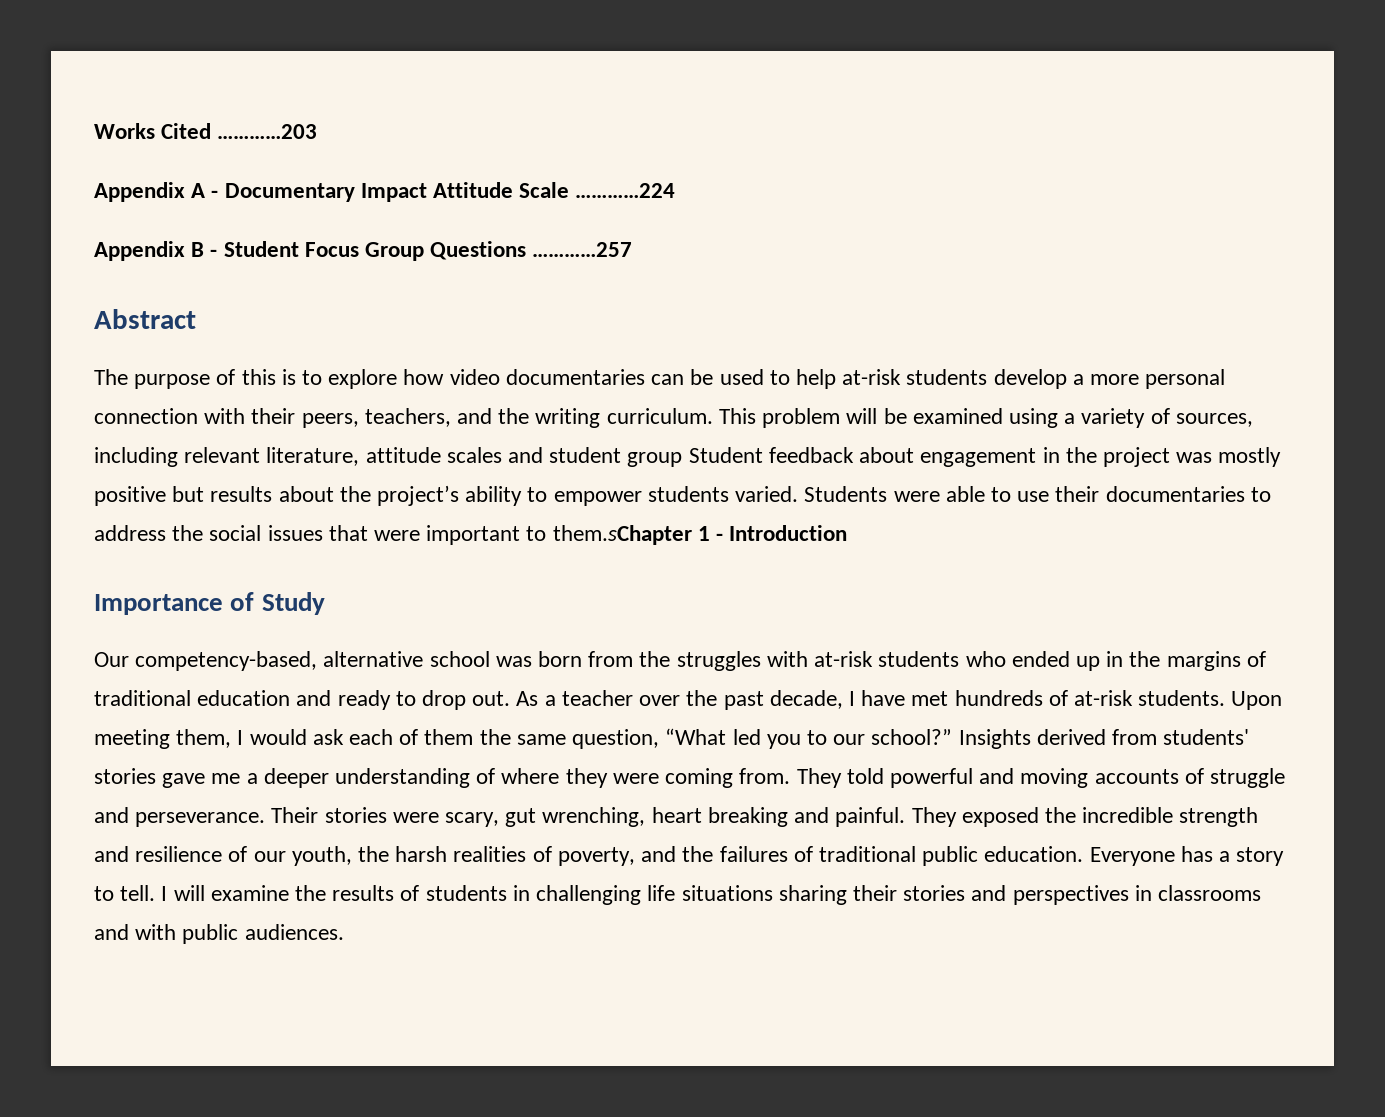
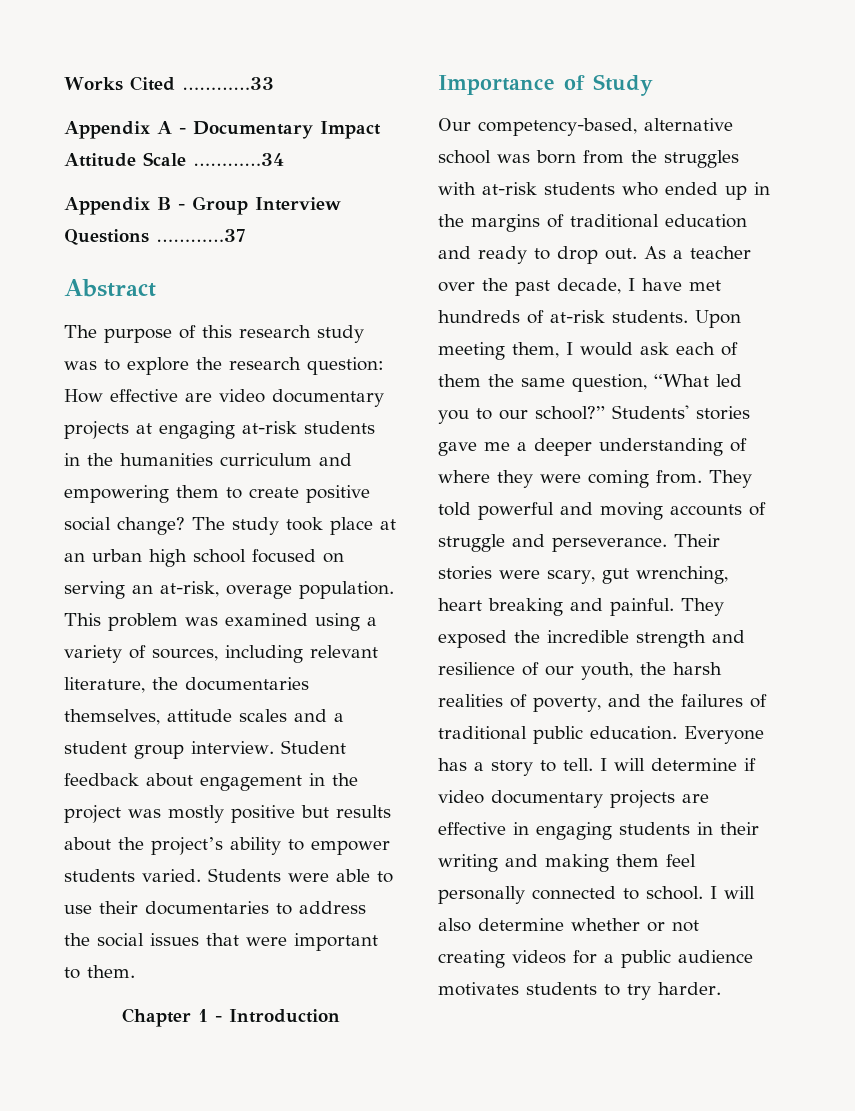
- Works Cited …………203
+ Works Cited …………33
- Appendix A - Documentary Impact Attitude Scale …………224
+ Appendix A - Documentary Impact Attitude Scale …………34
- Appendix B - Student Focus Group Questions …………257
+ Appendix B - Group Interview Questions …………37
- The purpose of this is to explore how video documentaries can be used to help at-risk students develop a more personal connection with their peers, teachers, and the writing curriculum. This problem will be examined using a variety of sources, including relevant literature, attitude scales and student group Student feedback about engagement in the project was mostly positive but results about the project’s ability to empower students varied.
+ The purpose of this research study was to explore the research question: How effective are video documentary projects at engaging at-risk students in the humanities curriculum and empowering them to create positive social change? The study took place at an urban high school focused on serving an at-risk, overage population. This problem was examined using a variety of sources, including relevant literature, the documentaries themselves, attitude scales and a student group interview. Student feedback about engagement in the project was mostly positive but results about the project’s ability to empower students varied.
- Students were able to use their documentaries to address the social issues that were important to them.sChapter 1 - Introduction
+ Students were able to use their documentaries to address the social issues that were important to them.
+ Chapter 1 - Introduction
- Insights derived from students' stories gave me a deeper understanding of where they were coming from.
+ Students' stories gave me a deeper understanding of where they were coming from.
- I will examine the results of students in challenging life situations sharing their stories and perspectives in classrooms and with public audiences.
+ I will determine if video documentary projects are effective in engaging students in their writing and making them feel personally connected to school. I will also determine whether or not creating videos for a public audience motivates students to try harder.

